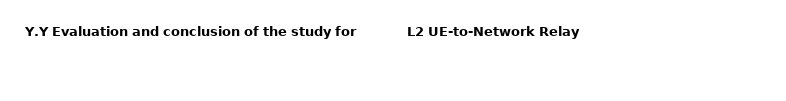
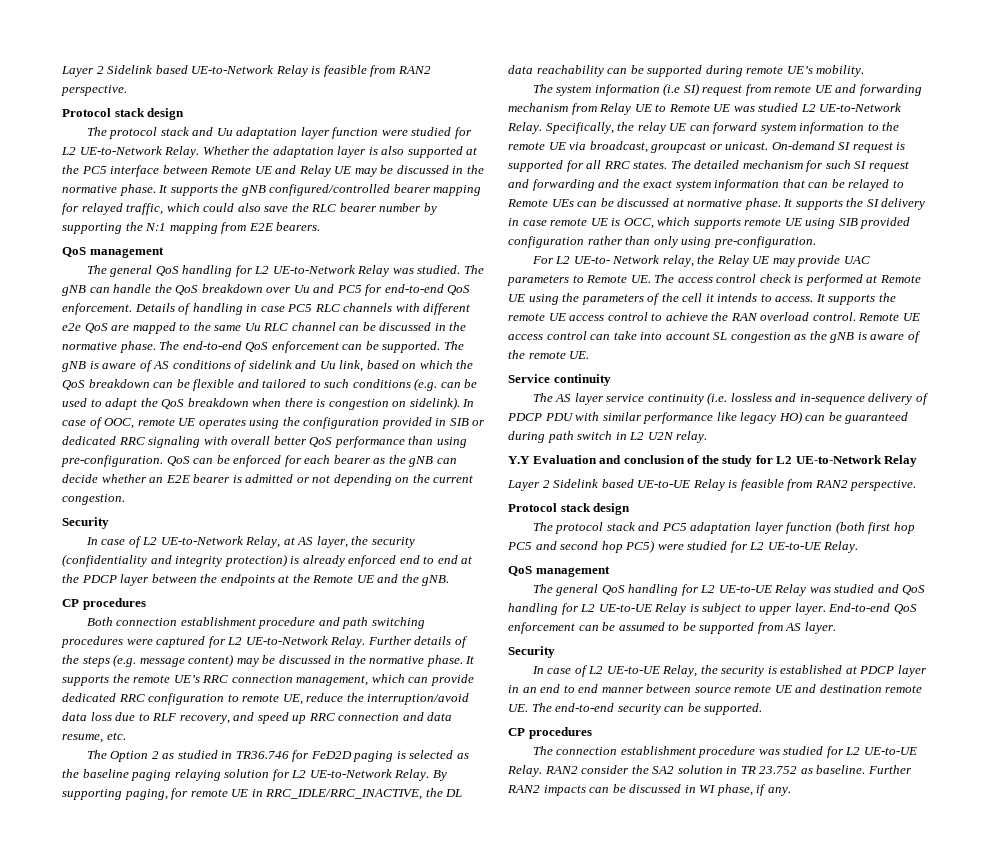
+ Layer 2 Sidelink based UE-to-Network Relay is feasible from RAN2 perspective.
+ Protocol stack design
+ The protocol stack and Uu adaptation layer function were studied for L2 UE-to-Network Relay. Whether the adaptation layer is also supported at the PC5 interface between Remote UE and Relay UE may be discussed in the normative phase. It supports the gNB configured/controlled bearer mapping for relayed traffic, which could also save the RLC bearer number by supporting the N:1 mapping from E2E bearers.
+ QoS management
+ The general QoS handling for L2 UE-to-Network Relay was studied. The gNB can handle the QoS breakdown over Uu and PC5 for end-to-end QoS enforcement. Details of handling in case PC5 RLC channels with different e2e QoS are mapped to the same Uu RLC channel can be discussed in the normative phase. The end-to-end QoS enforcement can be supported. The gNB is aware of AS conditions of sidelink and Uu link, based on which the QoS breakdown can be flexible and tailored to such conditions (e.g. can be used to adapt the QoS breakdown when there is congestion on sidelink). In case of OOC, remote UE operates using the configuration provided in SIB or dedicated RRC signaling with overall better QoS performance than using pre-configuration. QoS can be enforced for each bearer as the gNB can decide whether an E2E bearer is admitted or not depending on the current congestion.
+ Security
+ In case of L2 UE-to-Network Relay, at AS layer, the security (confidentiality and integrity protection) is already enforced end to end at the PDCP layer between the endpoints at the Remote UE and the gNB.
+ CP procedures
+ Both connection establishment procedure and path switching procedures were captured for L2 UE-to-Network Relay. Further details of the steps (e.g. message content) may be discussed in the normative phase. It supports the remote UE’s RRC connection management, which can provide dedicated RRC configuration to remote UE, reduce the interruption/avoid data loss due to RLF recovery, and speed up RRC connection and data resume, etc.
+ The Option 2 as studied in TR36.746 for FeD2D paging is selected as the baseline paging relaying solution for L2 UE-to-Network Relay. By supporting paging, for remote UE in RRC_IDLE/RRC_INACTIVE, the DL data reachability can be supported during remote UE’s mobility.
+ The system information (i.e SI) request from remote UE and forwarding mechanism from Relay UE to Remote UE was studied L2 UE-to-Network Relay. Specifically, the relay UE can forward system information to the remote UE via broadcast, groupcast or unicast. On-demand SI request is supported for all RRC states. The detailed mechanism for such SI request and forwarding and the exact system information that can be relayed to Remote UEs can be discussed at normative phase. It supports the SI delivery in case remote UE is OCC, which supports remote UE using SIB provided configuration rather than only using pre-configuration.
+ For L2 UE-to- Network relay, the Relay UE may provide UAC parameters to Remote UE. The access control check is performed at Remote UE using the parameters of the cell it intends to access. It supports the remote UE access control to achieve the RAN overload control. Remote UE access control can take into account SL congestion as the gNB is aware of the remote UE.
+ Service continuity
+ The AS layer service continuity (i.e. lossless and in-sequence delivery of PDCP PDU with similar performance like legacy HO) can be guaranteed during path switch in L2 U2N relay.
+ Layer 2 Sidelink based UE-to-UE Relay is feasible from RAN2 perspective.
+ Protocol stack design
+ The protocol stack and PC5 adaptation layer function (both first hop PC5 and second hop PC5) were studied for L2 UE-to-UE Relay.
+ QoS management
+ The general QoS handling for L2 UE-to-UE Relay was studied and QoS handling for L2 UE-to-UE Relay is subject to upper layer. End-to-end QoS enforcement can be assumed to be supported from AS layer.
+ Security
+ In case of L2 UE-to-UE Relay, the security is established at PDCP layer in an end to end manner between source remote UE and destination remote UE. The end-to-end security can be supported.
+ CP procedures
+ The connection establishment procedure was studied for L2 UE-to-UE Relay. RAN2 consider the SA2 solution in TR 23.752 as baseline. Further RAN2 impacts can be discussed in WI phase, if any.

